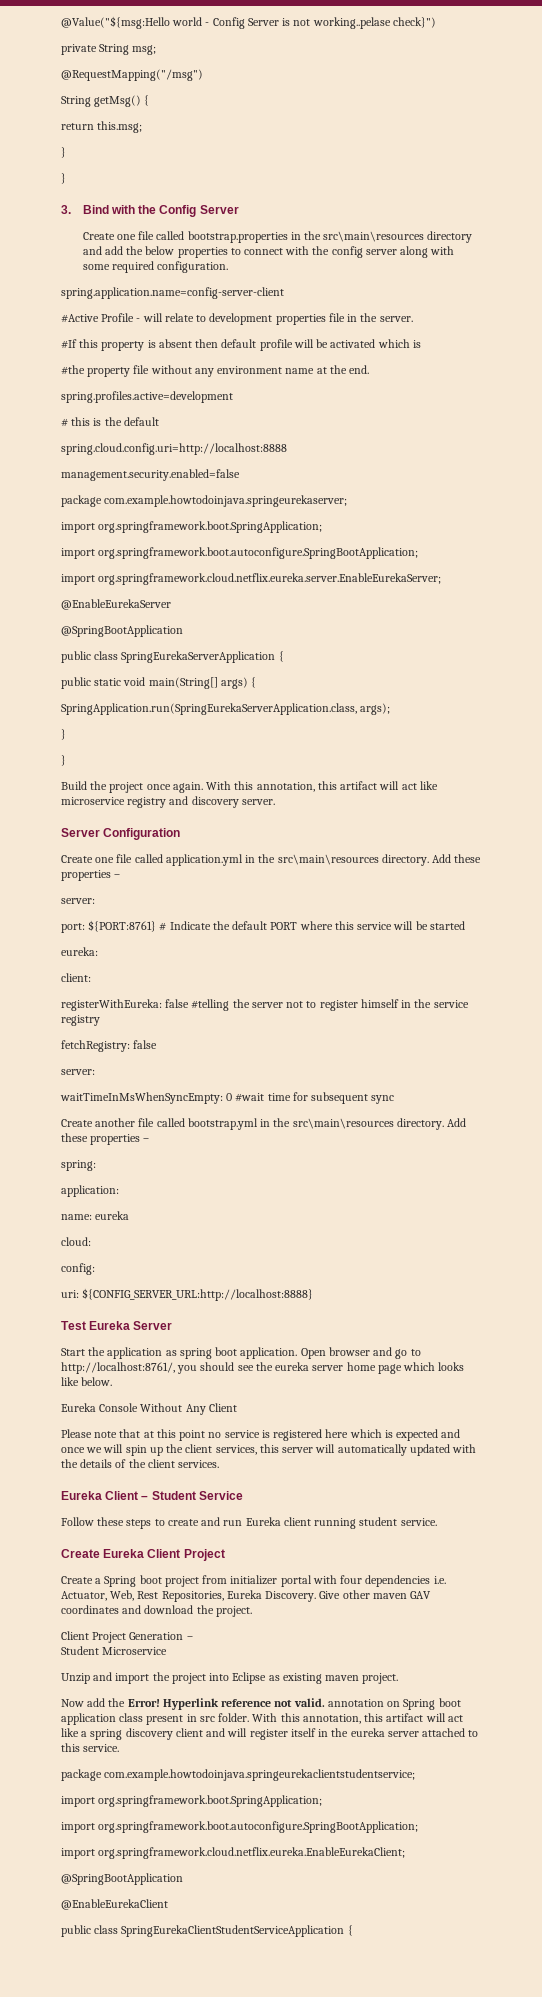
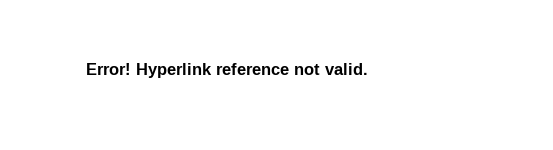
- @Value("${msg:Hello world - Config Server is not working..pelase check}")
- private String msg;
- @RequestMapping("/msg")
- String getMsg() {
- return this.msg;
- }
- }
- 3. Bind with the Config Server
- Create one file called bootstrap.properties in the src\main\resources directory and add the below properties to connect with the config server along with some required configuration.
- spring.application.name=config-server-client
- #Active Profile - will relate to development properties file in the server.
- #If this property is absent then default profile will be activated which is
- #the property file without any environment name at the end.
- spring.profiles.active=development
- # this is the default
- spring.cloud.config.uri=http://localhost:8888
- management.security.enabled=false
- package com.example.howtodoinjava.springeurekaserver;
- import org.springframework.boot.SpringApplication;
- import org.springframework.boot.autoconfigure.SpringBootApplication;
- import org.springframework.cloud.netflix.eureka.server.EnableEurekaServer;
- @EnableEurekaServer
- @SpringBootApplication
- public class SpringEurekaServerApplication {
- public static void main(String[] args) {
- SpringApplication.run(SpringEurekaServerApplication.class, args);
- }
- }
- Build the project once again. With this annotation, this artifact will act like microservice registry and discovery server.
- Server Configuration
- Create one file called application.yml in the src\main\resources directory. Add these properties –
- server:
- port: ${PORT:8761} # Indicate the default PORT where this service will be started
- eureka:
- client:
- registerWithEureka: false #telling the server not to register himself in the service registry
- fetchRegistry: false
- server:
- waitTimeInMsWhenSyncEmpty: 0 #wait time for subsequent sync
- Create another file called bootstrap.yml in the src\main\resources directory. Add these properties –
- spring:
- application:
- name: eureka
- cloud:
- config:
- uri: ${CONFIG_SERVER_URL:http://localhost:8888}
- Test Eureka Server
- Start the application as spring boot application. Open browser and go to http://localhost:8761/, you should see the eureka server home page which looks like below.
- Eureka Console Without Any Client
- Please note that at this point no service is registered here which is expected and once we will spin up the client services, this server will automatically updated with the details of the client services.
- Eureka Client – Student Service
- Follow these steps to create and run Eureka client running student service.
- Create Eureka Client Project
- Create a Spring boot project from initializer portal with four dependencies i.e. Actuator, Web, Rest Repositories, Eureka Discovery. Give other maven GAV coordinates and download the project.
- Client Project Generation –
- Student Microservice
- Unzip and import the project into Eclipse as existing maven project.
- Now add the Error!
+ Error!
- Hyperlink reference not valid. annotation on Spring boot application class present in src folder. With this annotation, this artifact will act like a spring discovery client and will register itself in the eureka server attached to this service.
- package com.example.howtodoinjava.springeurekaclientstudentservice;
- import org.springframework.boot.SpringApplication;
- import org.springframework.boot.autoconfigure.SpringBootApplication;
- import org.springframework.cloud.netflix.eureka.EnableEurekaClient;
- @SpringBootApplication
- @EnableEurekaClient
- public class SpringEurekaClientStudentServiceApplication {
+ Hyperlink reference not valid.

